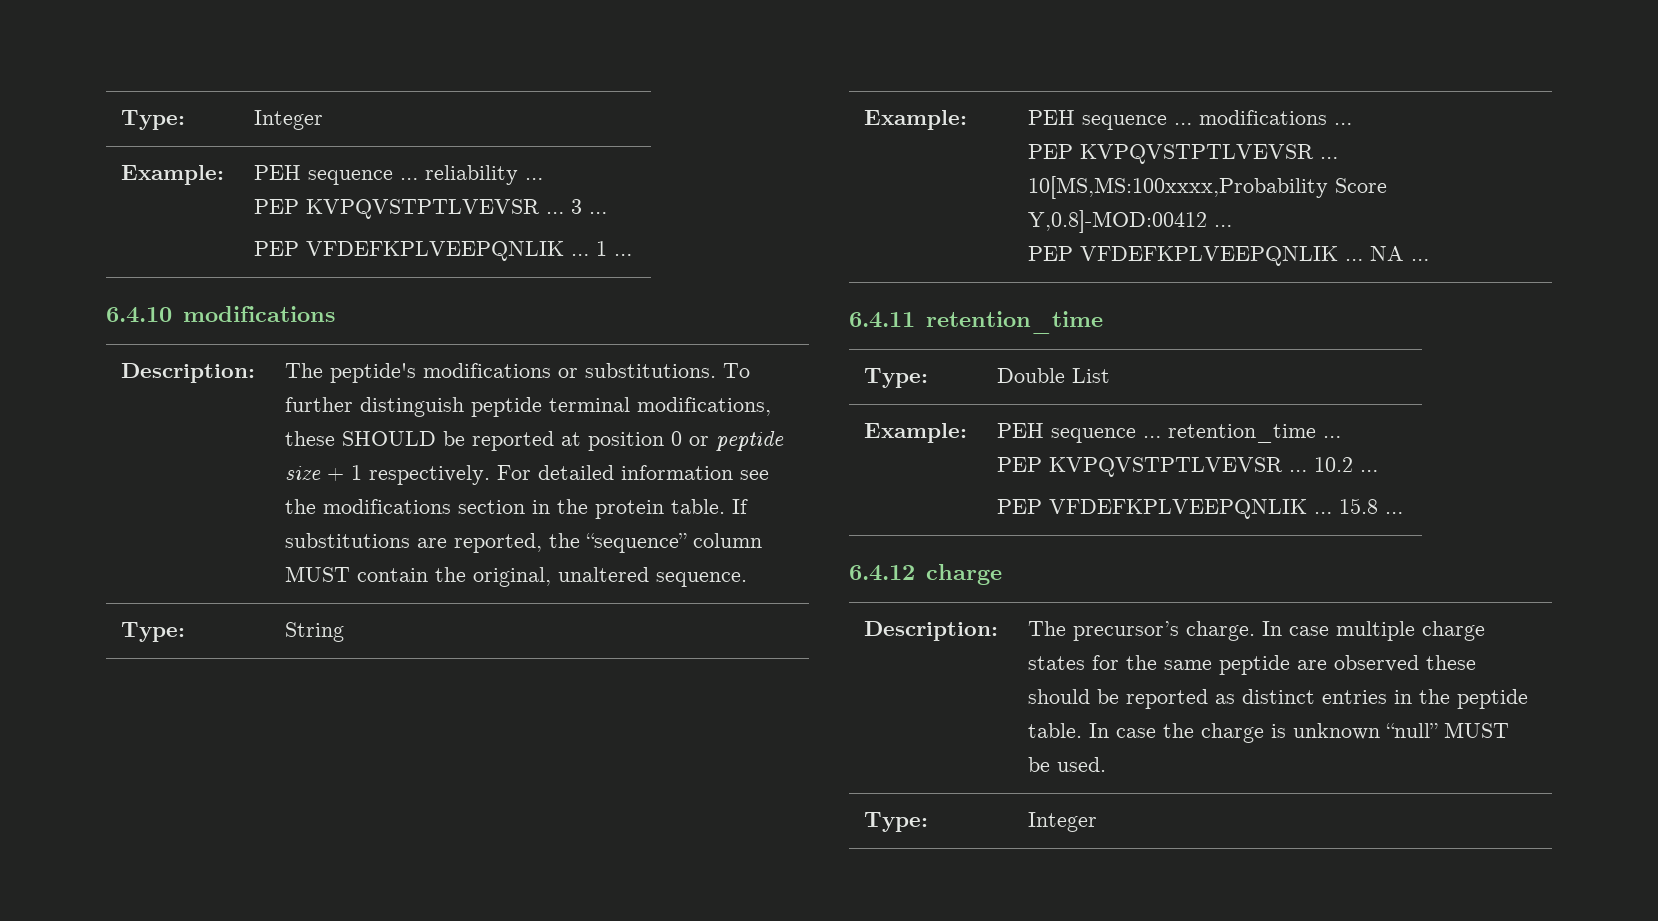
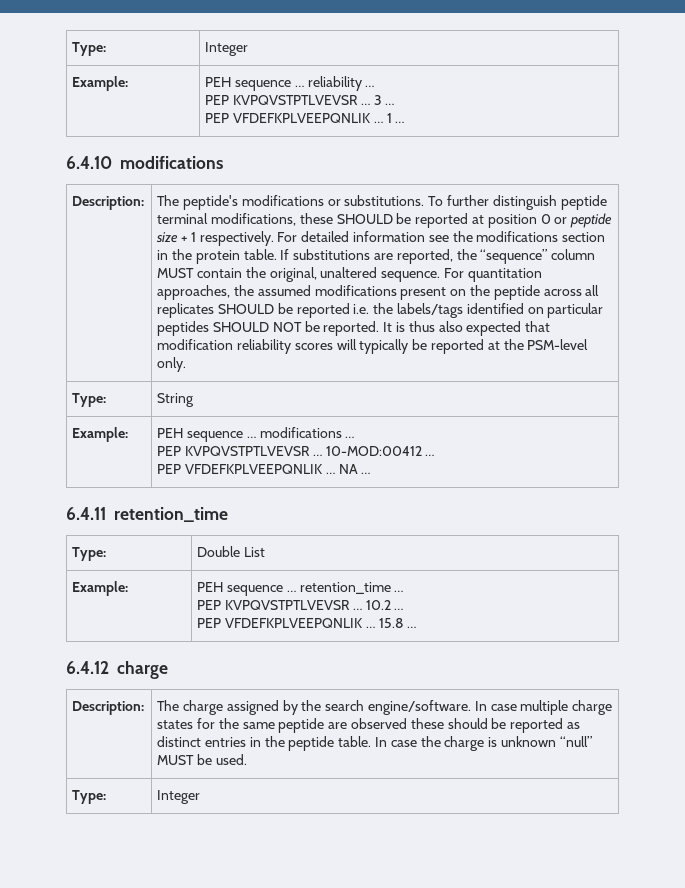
+ For quantitation approaches, the assumed modifications present on the peptide across all replicates SHOULD be reported i.e. the labels/tags identified on particular peptides SHOULD NOT be reported. It is thus also expected that modification reliability scores will typically be reported at the PSM-level only.
  Example: | PEH sequence … modifications …
- PEP KVPQVSTPTLVEVSR … 10[MS,MS:100xxxx,Probability Score Y,0.8]-MOD:00412 …
+ PEP KVPQVSTPTLVEVSR … 10-MOD:00412 …
- Description: | The precursor’s charge. In case multiple charge states for the same peptide are observed these should be reported as distinct entries in the peptide table. In case the charge is unknown “null” MUST be used.
+ Description: | The charge assigned by the search engine/software. In case multiple charge states for the same peptide are observed these should be reported as distinct entries in the peptide table. In case the charge is unknown “null” MUST be used.

